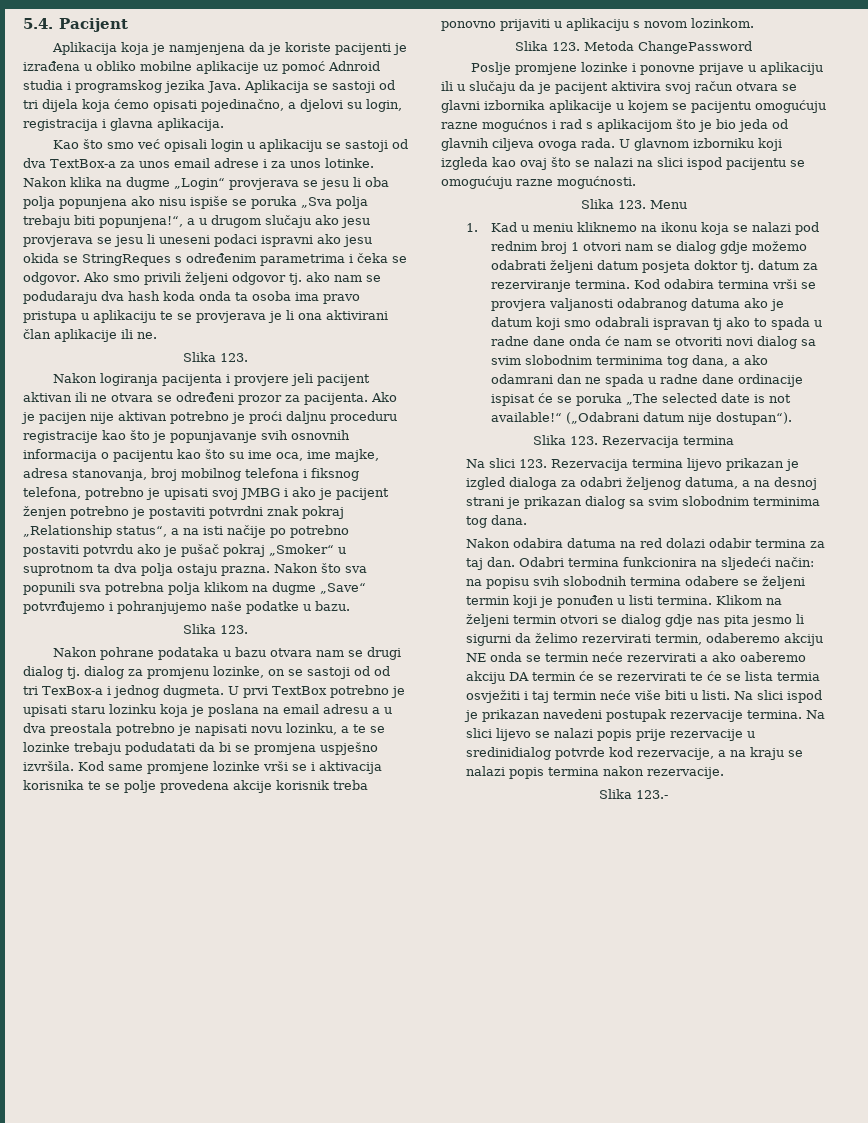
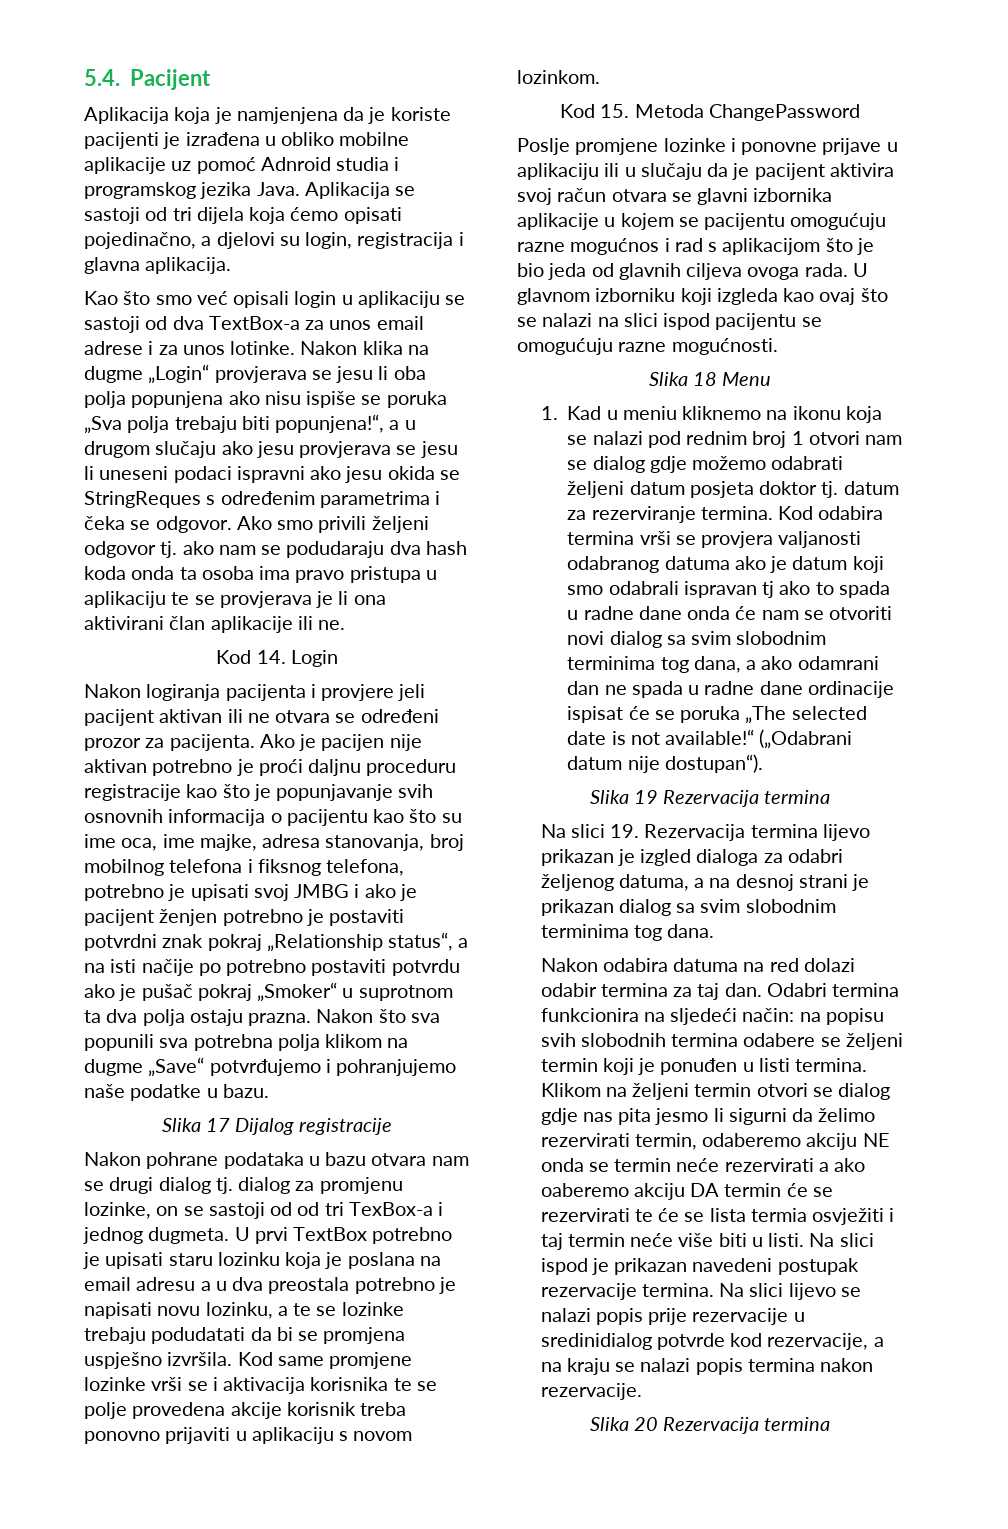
  Ako smo privili željeni odgovor tj. ako nam se podudaraju dva hash koda onda ta osoba ima pravo pristupa u aplikaciju te se provjerava je li ona aktivirani član aplikacije ili ne.
- Slika 123.
+ Kod 14. Login
  Nakon što sva popunili sva potrebna polja klikom na dugme „Save“ potvrđujemo i pohranjujemo naše podatke u bazu.
- Slika 123.
+ Slika 17 Dijalog registracije
- Slika 123. Metoda ChangePassword
+ Kod 15. Metoda ChangePassword
- Slika 123. Menu
+ Slika 18 Menu
- Slika 123. Rezervacija termina
+ Slika 19 Rezervacija termina
- Na slici 123. Rezervacija termina lijevo prikazan je izgled dialoga za odabri željenog datuma, a na desnoj strani je prikazan dialog sa svim slobodnim terminima tog dana.
+ Na slici 19. Rezervacija termina lijevo prikazan je izgled dialoga za odabri željenog datuma, a na desnoj strani je prikazan dialog sa svim slobodnim terminima tog dana.
- Slika 123.-
+ Slika 20 Rezervacija termina

